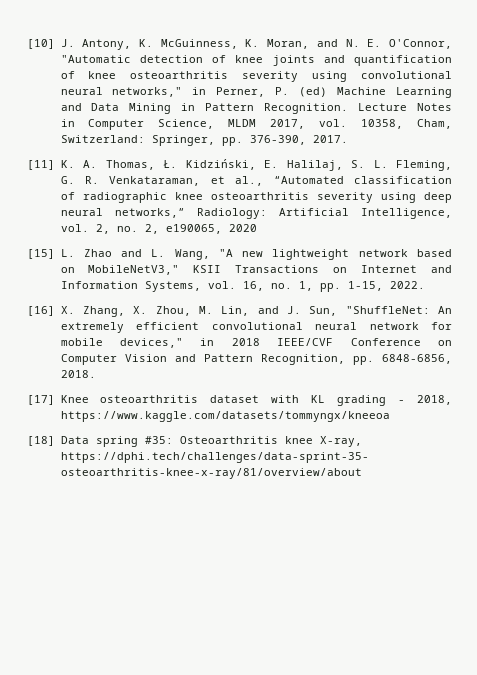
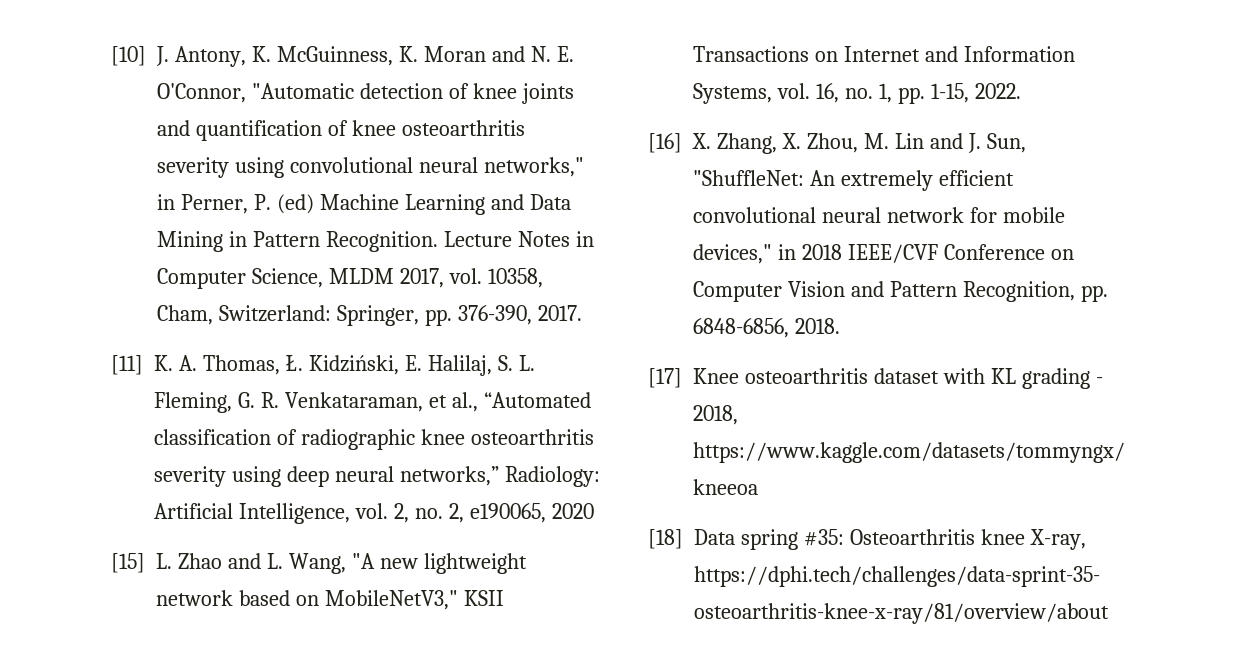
- [10] J. Antony, K. McGuinness, K. Moran, and N. E. O'Connor, "Automatic detection of knee joints and quantification of knee osteoarthritis severity using convolutional neural networks," in Perner, P. (ed) Machine Learning and Data Mining in Pattern Recognition.
+ [10] J. Antony, K. McGuinness, K. Moran and N. E. O'Connor, "Automatic detection of knee joints and quantification of knee osteoarthritis severity using convolutional neural networks," in Perner, P. (ed) Machine Learning and Data Mining in Pattern Recognition.
- [16] X. Zhang, X. Zhou, M. Lin, and J. Sun, "ShuffleNet: An extremely efficient convolutional neural network for mobile devices," in 2018 IEEE/CVF Conference on Computer Vision and Pattern Recognition, pp. 6848-6856, 2018.
+ [16] X. Zhang, X. Zhou, M. Lin and J. Sun, "ShuffleNet: An extremely efficient convolutional neural network for mobile devices," in 2018 IEEE/CVF Conference on Computer Vision and Pattern Recognition, pp. 6848-6856, 2018.

